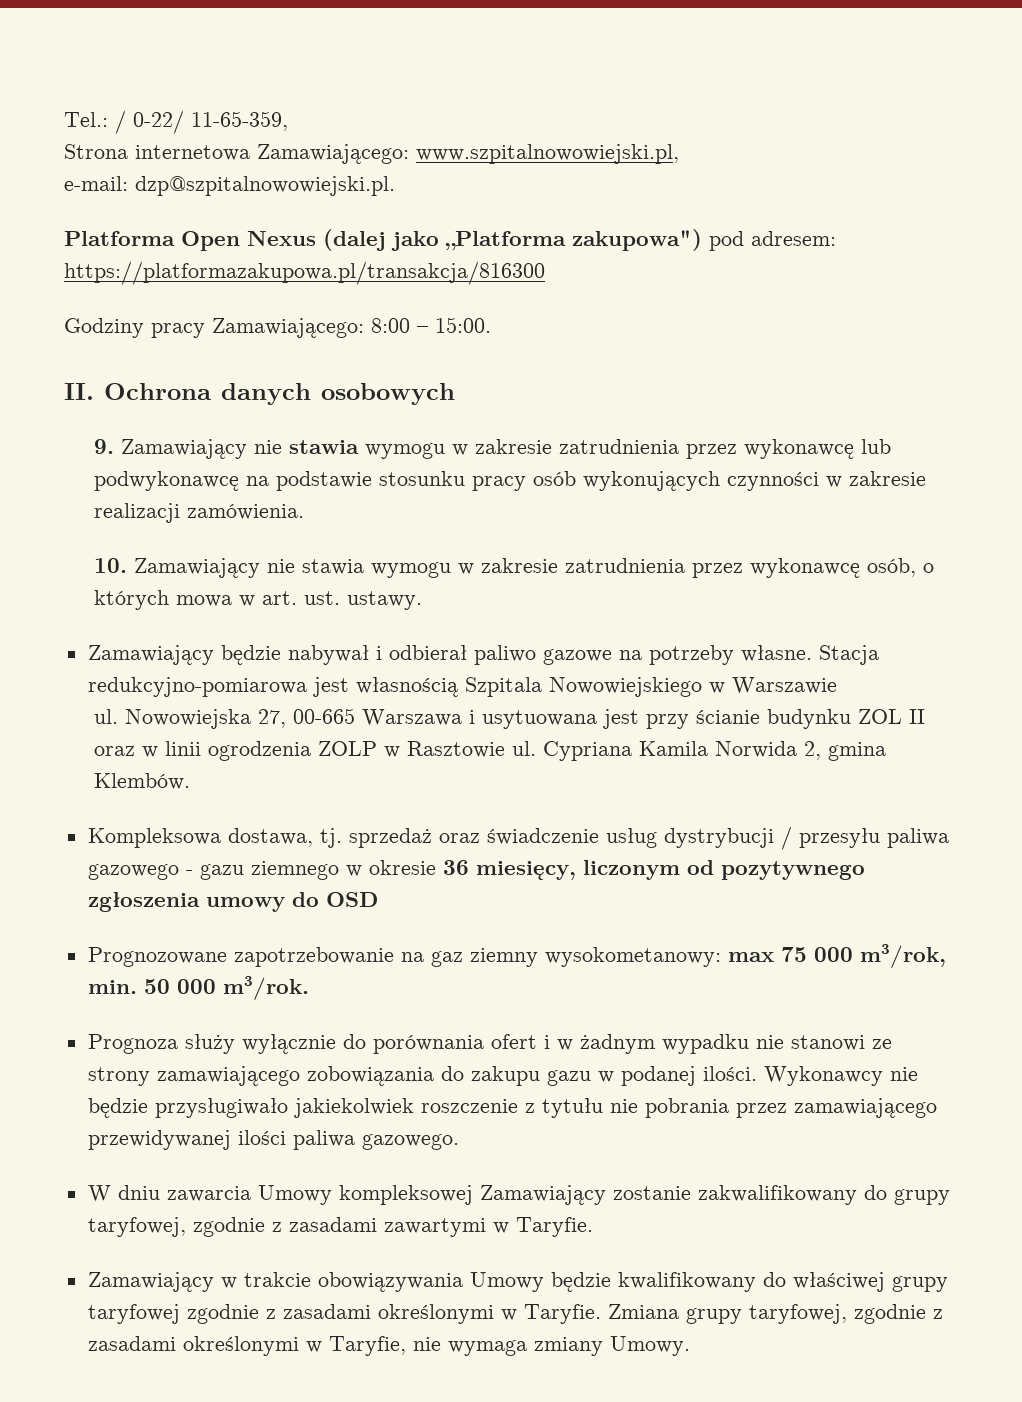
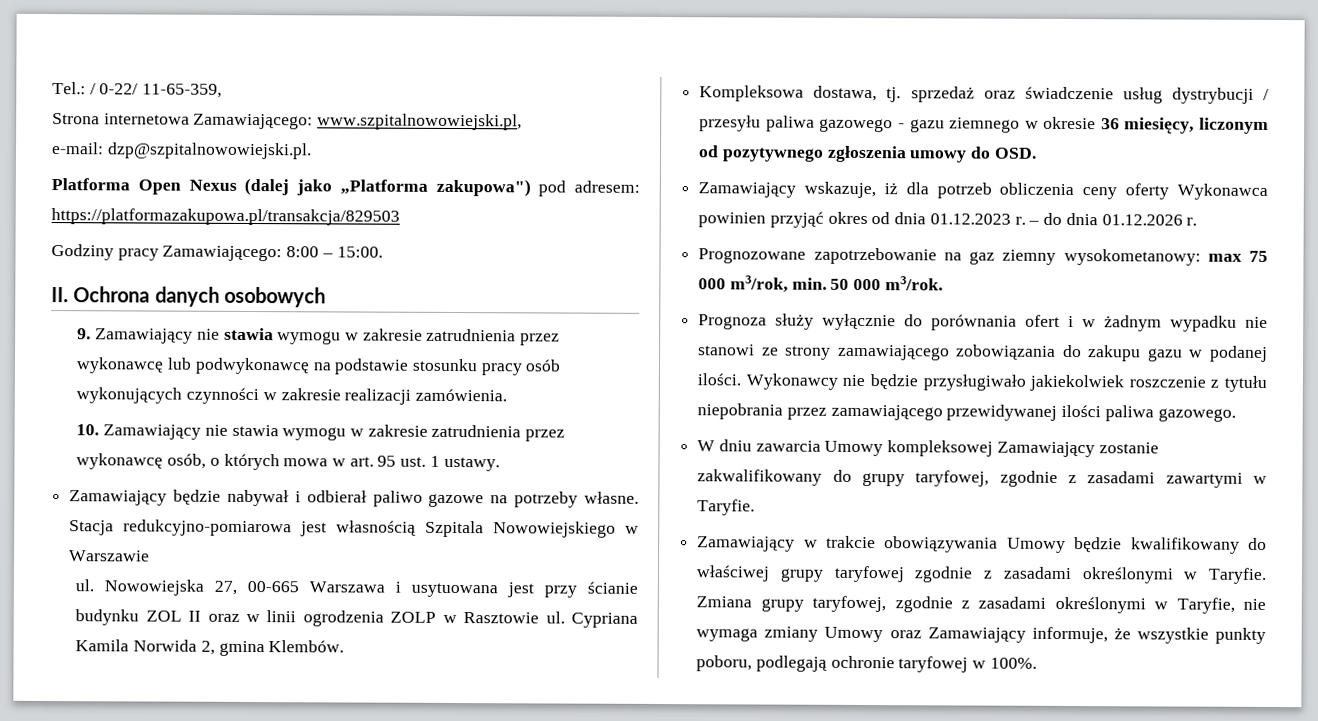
- Platforma Open Nexus (dalej jako „Platforma zakupowa") pod adresem: https://platformazakupowa.pl/transakcja/816300
+ Platforma Open Nexus (dalej jako „Platforma zakupowa") pod adresem: https://platformazakupowa.pl/transakcja/829503
- 10. Zamawiający nie stawia wymogu w zakresie zatrudnienia przez wykonawcę osób, o których mowa w art. ust. ustawy.
+ 10. Zamawiający nie stawia wymogu w zakresie zatrudnienia przez wykonawcę osób, o których mowa w art. 95 ust. 1 ustawy.
- Kompleksowa dostawa, tj. sprzedaż oraz świadczenie usług dystrybucji / przesyłu paliwa gazowego - gazu ziemnego w okresie 36 miesięcy, liczonym od pozytywnego zgłoszenia umowy do OSD
+ Kompleksowa dostawa, tj. sprzedaż oraz świadczenie usług dystrybucji / przesyłu paliwa gazowego - gazu ziemnego w okresie 36 miesięcy, liczonym od pozytywnego zgłoszenia umowy do OSD.
+ Zamawiający wskazuje, iż dla potrzeb obliczenia ceny oferty Wykonawca powinien przyjąć okres od dnia 01.12.2023 r. – do dnia 01.12.2026 r.
- Wykonawcy nie będzie przysługiwało jakiekolwiek roszczenie z tytułu nie pobrania przez zamawiającego przewidywanej ilości paliwa gazowego.
+ Wykonawcy nie będzie przysługiwało jakiekolwiek roszczenie z tytułu niepobrania przez zamawiającego przewidywanej ilości paliwa gazowego.
- Zmiana grupy taryfowej, zgodnie z zasadami określonymi w Taryfie, nie wymaga zmiany Umowy.
+ Zmiana grupy taryfowej, zgodnie z zasadami określonymi w Taryfie, nie wymaga zmiany Umowy oraz Zamawiający informuje, że wszystkie punkty poboru, podlegają ochronie taryfowej w 100%.

